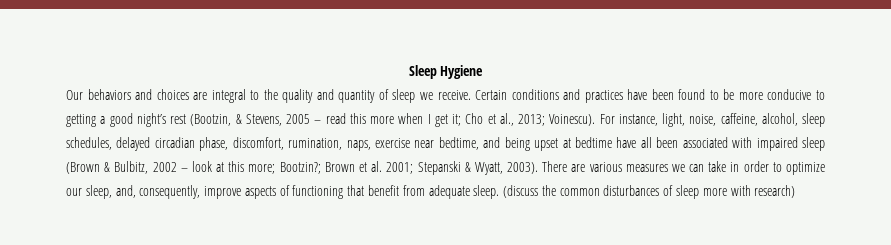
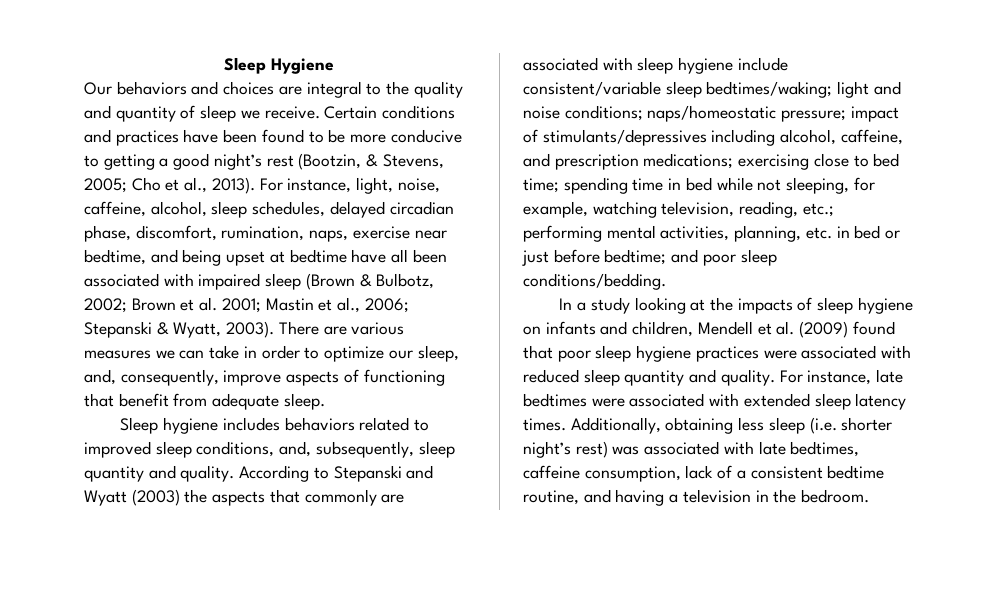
- Certain conditions and practices have been found to be more conducive to getting a good night’s rest (Bootzin, & Stevens, 2005 – read this more when I get it; Cho et al., 2013; Voinescu).
+ Certain conditions and practices have been found to be more conducive to getting a good night’s rest (Bootzin, & Stevens, 2005; Cho et al., 2013).
- For instance, light, noise, caffeine, alcohol, sleep schedules, delayed circadian phase, discomfort, rumination, naps, exercise near bedtime, and being upset at bedtime have all been associated with impaired sleep (Brown & Bulbitz, 2002 – look at this more; Bootzin?; Brown et al. 2001; Stepanski & Wyatt, 2003).
+ For instance, light, noise, caffeine, alcohol, sleep schedules, delayed circadian phase, discomfort, rumination, naps, exercise near bedtime, and being upset at bedtime have all been associated with impaired sleep (Brown & Bulbotz, 2002; Brown et al. 2001; Mastin et al., 2006; Stepanski & Wyatt, 2003).
- There are various measures we can take in order to optimize our sleep, and, consequently, improve aspects of functioning that benefit from adequate sleep. (discuss the common disturbances of sleep more with research)
+ There are various measures we can take in order to optimize our sleep, and, consequently, improve aspects of functioning that benefit from adequate sleep.
+ Sleep hygiene includes behaviors related to improved sleep conditions, and, subsequently, sleep quantity and quality. According to Stepanski and Wyatt (2003) the aspects that commonly are associated with sleep hygiene include consistent/variable sleep bedtimes/waking; light and noise conditions; naps/homeostatic pressure; impact of stimulants/depressives including alcohol, caffeine, and prescription medications; exercising close to bed time; spending time in bed while not sleeping, for example, watching television, reading, etc.; performing mental activities, planning, etc. in bed or just before bedtime; and poor sleep conditions/bedding.
+ In a study looking at the impacts of sleep hygiene on infants and children, Mendell et al. (2009) found that poor sleep hygiene practices were associated with reduced sleep quantity and quality. For instance, late bedtimes were associated with extended sleep latency times. Additionally, obtaining less sleep (i.e. shorter night’s rest) was associated with late bedtimes, caffeine consumption, lack of a consistent bedtime routine, and having a television in the bedroom.

